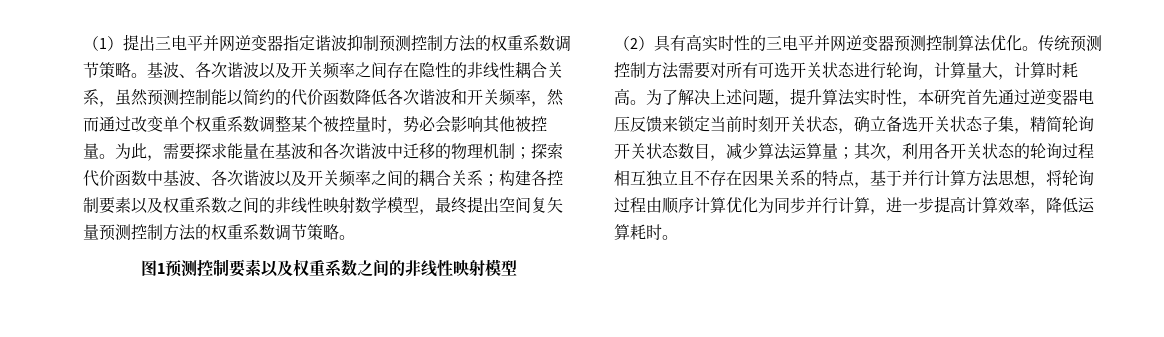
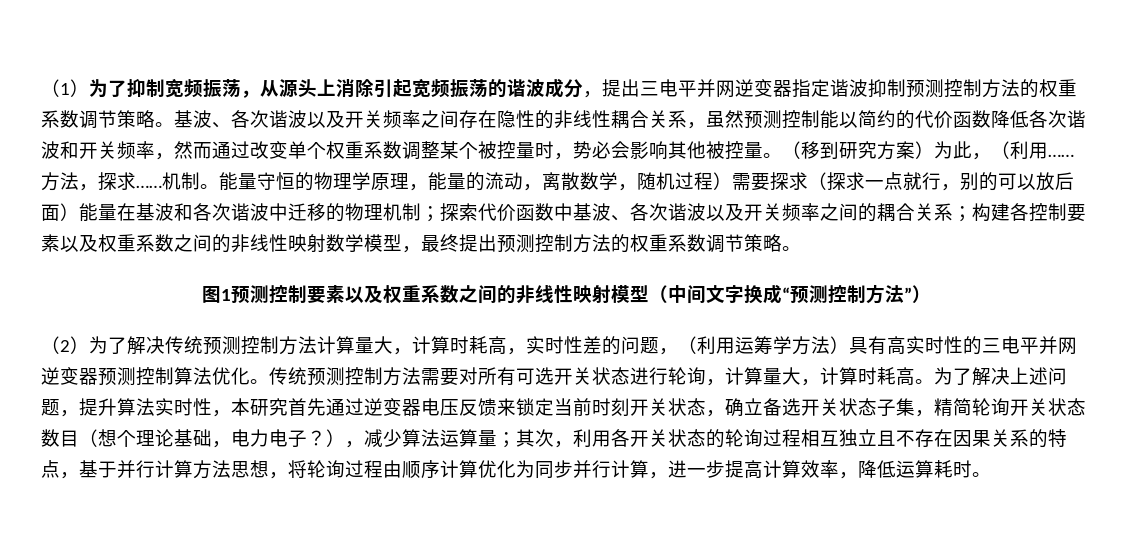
- （1）提出三电平并网逆变器指定谐波抑制预测控制方法的权重系数调节策略。
+ （1）为了抑制宽频振荡，从源头上消除引起宽频振荡的谐波成分，提出三电平并网逆变器指定谐波抑制预测控制方法的权重系数调节策略。
- 为此，需要探求能量在基波和各次谐波中迁移的物理机制；探索代价函数中基波、各次谐波以及开关频率之间的耦合关系；构建各控制要素以及权重系数之间的非线性映射数学模型，最终提出空间复矢量预测控制方法的权重系数调节策略。
+ （移到研究方案）为此，（利用……方法，探求……机制。能量守恒的物理学原理，能量的流动，离散数学，随机过程）需要探求（探求一点就行，别的可以放后面）能量在基波和各次谐波中迁移的物理机制；探索代价函数中基波、各次谐波以及开关频率之间的耦合关系；构建各控制要素以及权重系数之间的非线性映射数学模型，最终提出预测控制方法的权重系数调节策略。
- 图1预测控制要素以及权重系数之间的非线性映射模型
- （2）具有高实时性的三电平并网逆变器预测控制算法优化。
+ 图1预测控制要素以及权重系数之间的非线性映射模型（中间文字换成“预测控制方法”）
+ （2）为了解决传统预测控制方法计算量大，计算时耗高，实时性差的问题，（利用运筹学方法）具有高实时性的三电平并网逆变器预测控制算法优化。
- 为了解决上述问题，提升算法实时性，本研究首先通过逆变器电压反馈来锁定当前时刻开关状态，确立备选开关状态子集，精简轮询开关状态数目，减少算法运算量；
+ 为了解决上述问题，提升算法实时性，本研究首先通过逆变器电压反馈来锁定当前时刻开关状态，确立备选开关状态子集，精简轮询开关状态数目（想个理论基础，电力电子？），减少算法运算量；

